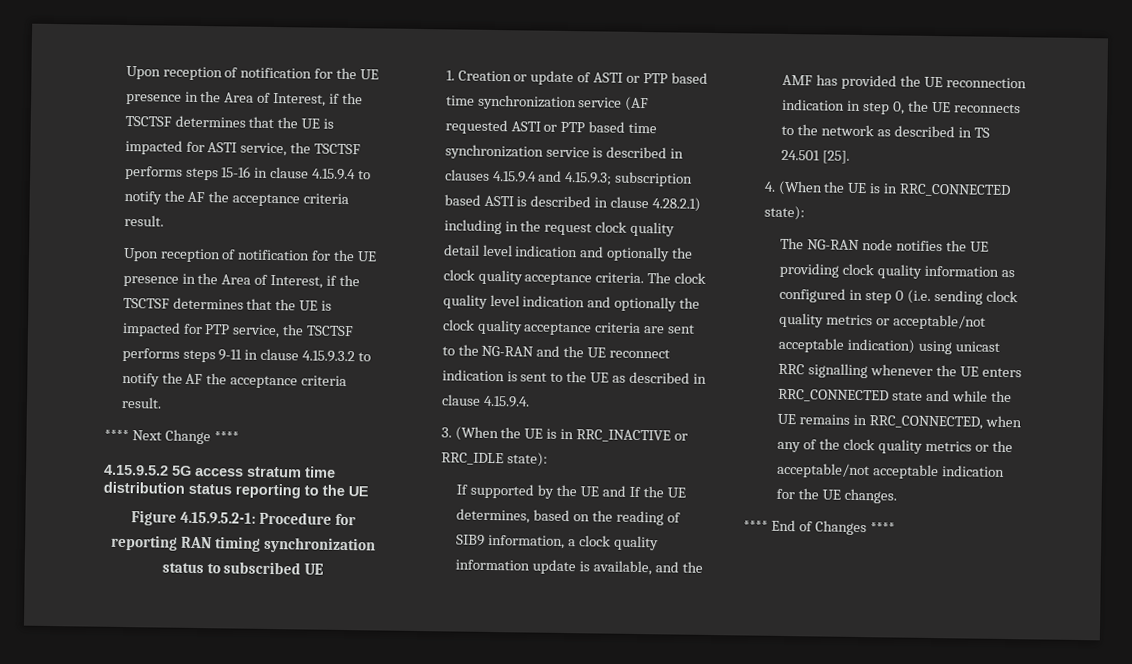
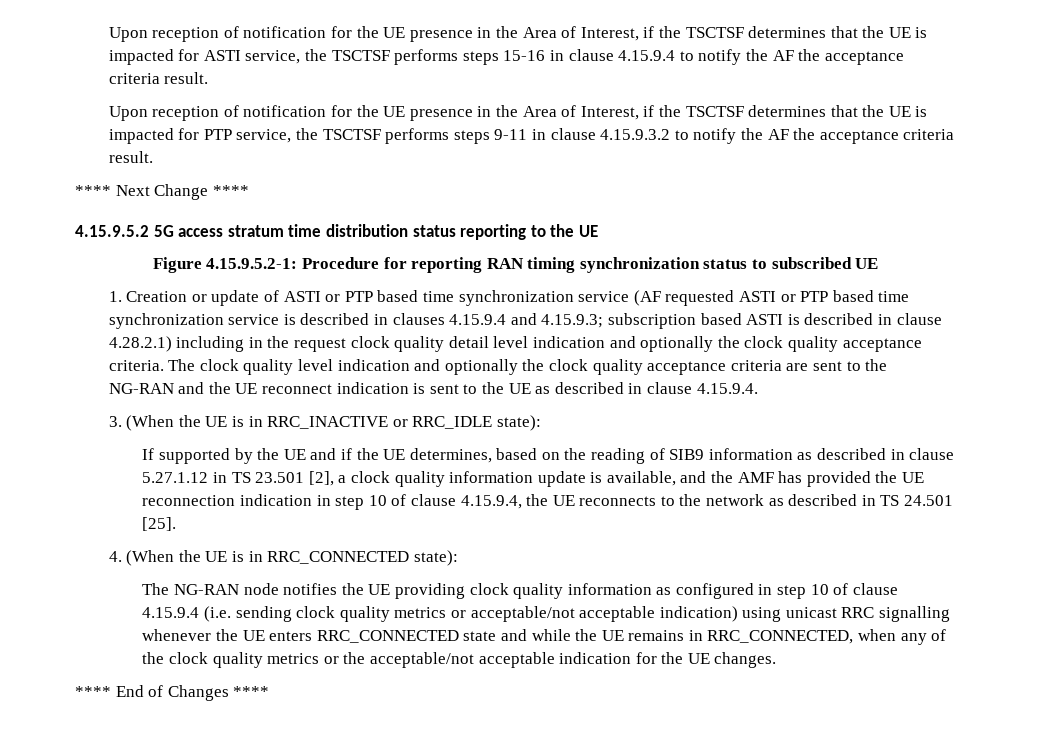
- If supported by the UE and If the UE determines, based on the reading of SIB9 information, a clock quality information update is available, and the AMF has provided the UE reconnection indication in step 0, the UE reconnects to the network as described in TS 24.501 [25].
+ If supported by the UE and if the UE determines, based on the reading of SIB9 information as described in clause 5.27.1.12 in TS 23.501 [2], a clock quality information update is available, and the AMF has provided the UE reconnection indication in step 10 of clause 4.15.9.4, the UE reconnects to the network as described in TS 24.501 [25].
- The NG-RAN node notifies the UE providing clock quality information as configured in step 0 (i.e. sending clock quality metrics or acceptable/not acceptable indication) using unicast RRC signalling whenever the UE enters RRC_CONNECTED state and while the UE remains in RRC_CONNECTED, when any of the clock quality metrics or the acceptable/not acceptable indication for the UE changes.
+ The NG-RAN node notifies the UE providing clock quality information as configured in step 10 of clause 4.15.9.4 (i.e. sending clock quality metrics or acceptable/not acceptable indication) using unicast RRC signalling whenever the UE enters RRC_CONNECTED state and while the UE remains in RRC_CONNECTED, when any of the clock quality metrics or the acceptable/not acceptable indication for the UE changes.

